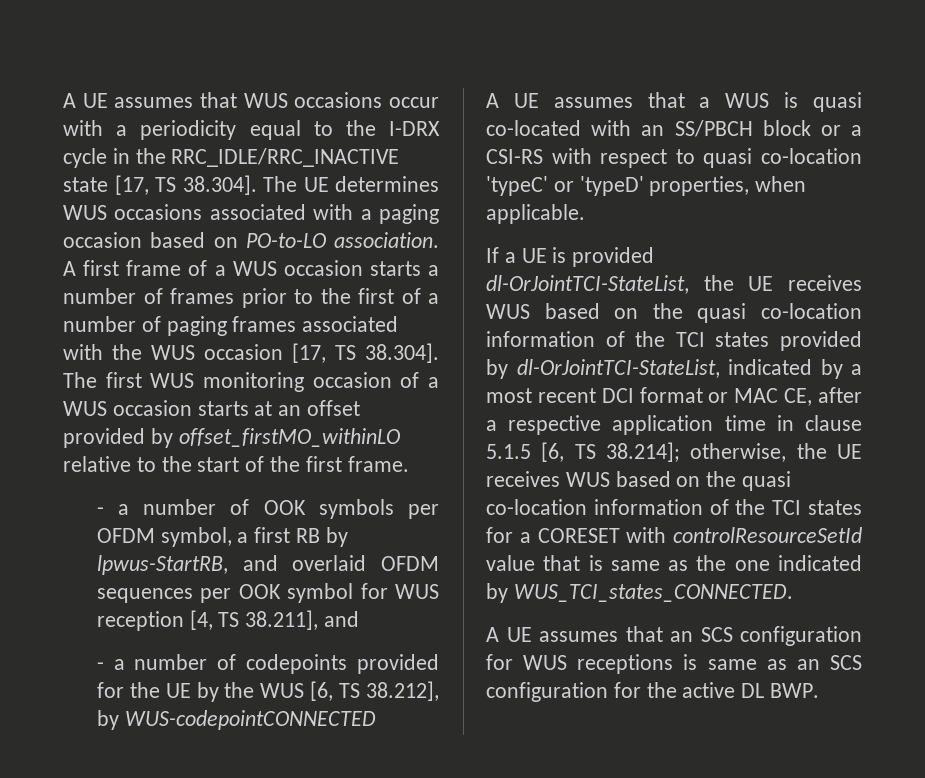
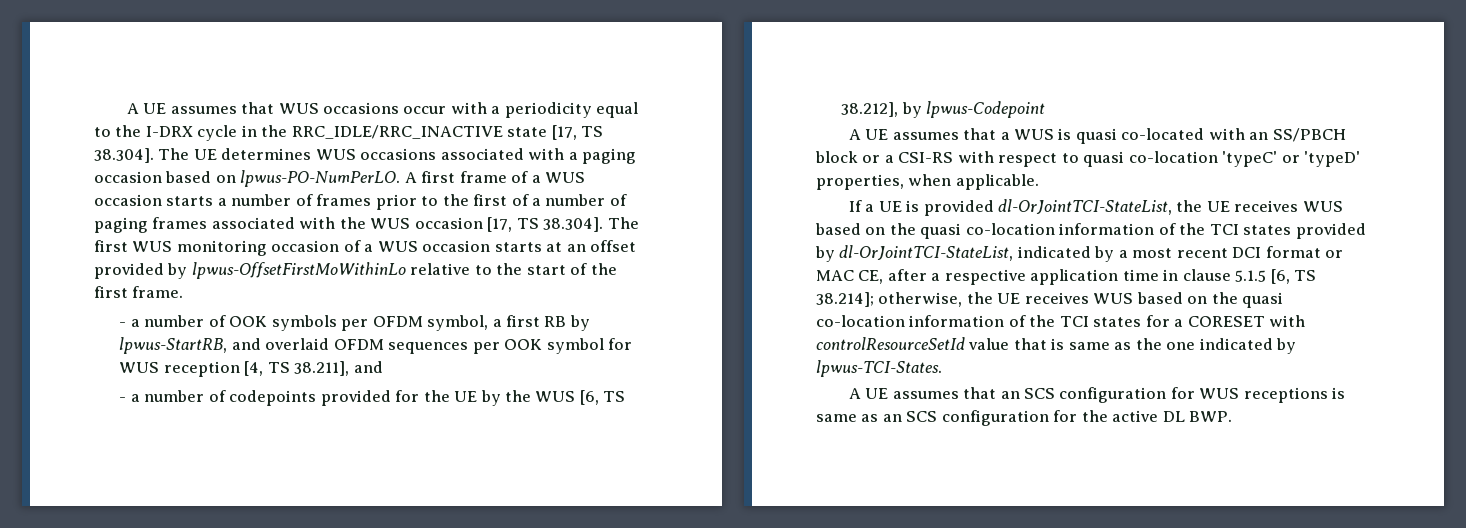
- A UE assumes that WUS occasions occur with a periodicity equal to the I-DRX cycle in the RRC_IDLE/RRC_INACTIVE state [17, TS 38.304]. The UE determines WUS occasions associated with a paging occasion based on PO-to-LO association.
+ A UE assumes that WUS occasions occur with a periodicity equal to the I-DRX cycle in the RRC_IDLE/RRC_INACTIVE state [17, TS 38.304]. The UE determines WUS occasions associated with a paging occasion based on lpwus-PO-NumPerLO.
- A first frame of a WUS occasion starts a number of frames prior to the first of a number of paging frames associated with the WUS occasion [17, TS 38.304]. The first WUS monitoring occasion of a WUS occasion starts at an offset provided by offset_firstMO_withinLO relative to the start of the first frame.
+ A first frame of a WUS occasion starts a number of frames prior to the first of a number of paging frames associated with the WUS occasion [17, TS 38.304]. The first WUS monitoring occasion of a WUS occasion starts at an offset provided by lpwus-OffsetFirstMoWithinLo relative to the start of the first frame.
- - a number of codepoints provided for the UE by the WUS [6, TS 38.212], by WUS-codepointCONNECTED
+ - a number of codepoints provided for the UE by the WUS [6, TS 38.212], by lpwus-Codepoint
- otherwise, the UE receives WUS based on the quasi co-location information of the TCI states for a CORESET with controlResourceSetId value that is same as the one indicated by WUS_TCI_states_CONNECTED.
+ otherwise, the UE receives WUS based on the quasi co-location information of the TCI states for a CORESET with controlResourceSetId value that is same as the one indicated by lpwus-TCI-States.

